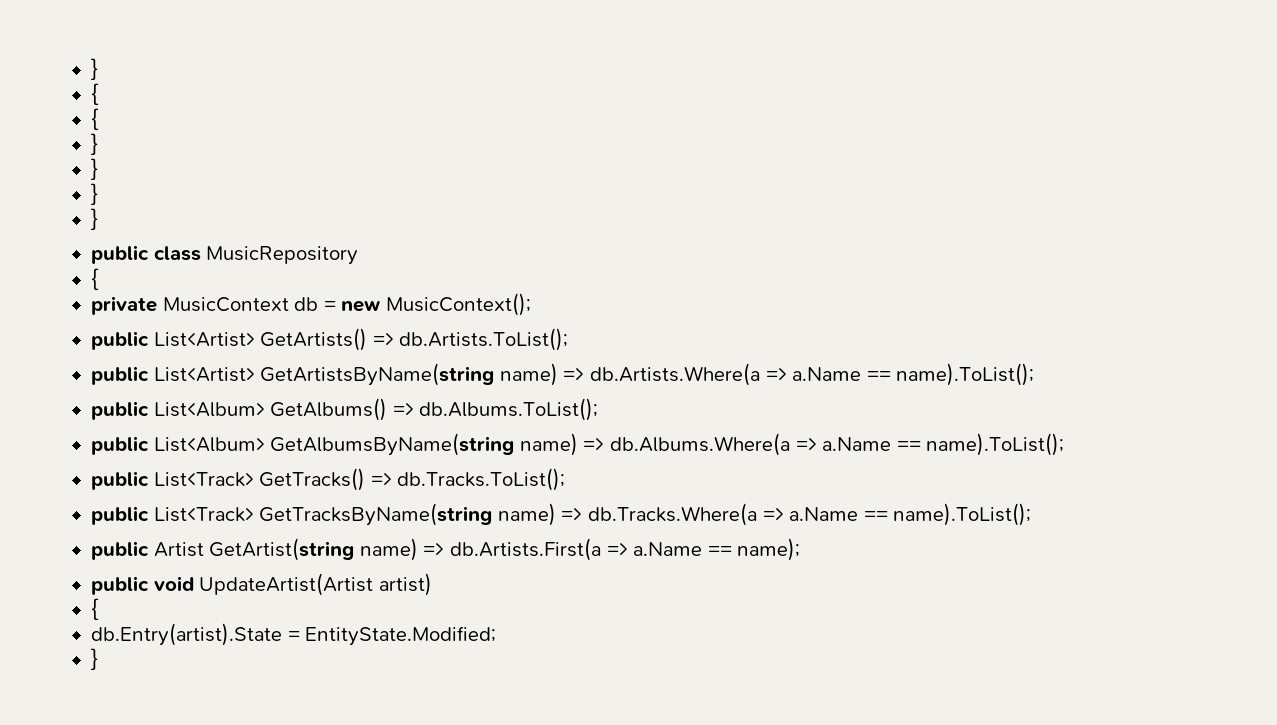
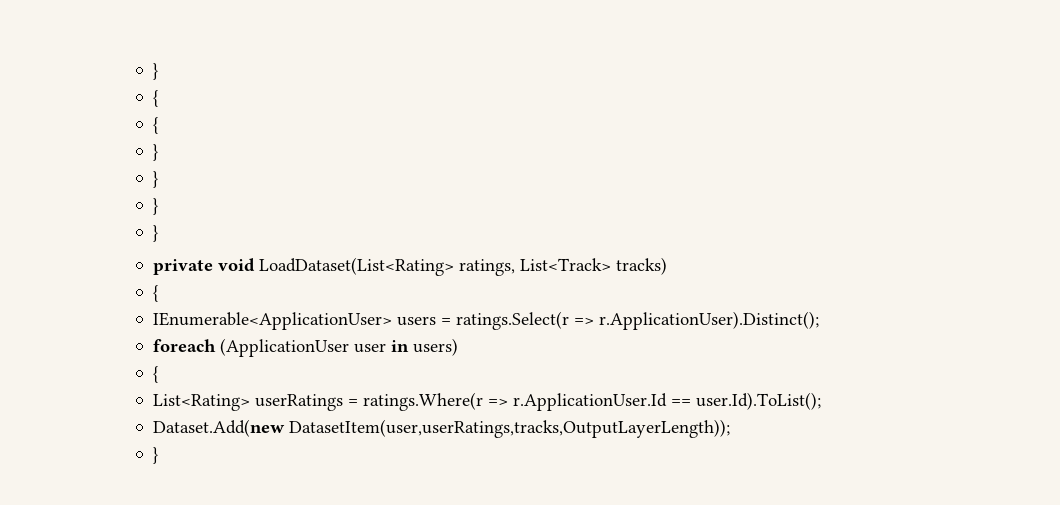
- public class MusicRepository
+ private void LoadDataset(List<Rating> ratings, List<Track> tracks)
  {
- private MusicContext db = new MusicContext();
- public List<Artist> GetArtists() => db.Artists.ToList();
- public List<Artist> GetArtistsByName(string name) => db.Artists.Where(a => a.Name == name).ToList();
- public List<Album> GetAlbums() => db.Albums.ToList();
- public List<Album> GetAlbumsByName(string name) => db.Albums.Where(a => a.Name == name).ToList();
- public List<Track> GetTracks() => db.Tracks.ToList();
- public List<Track> GetTracksByName(string name) => db.Tracks.Where(a => a.Name == name).ToList();
- public Artist GetArtist(string name) => db.Artists.First(a => a.Name == name);
- public void UpdateArtist(Artist artist)
+ IEnumerable<ApplicationUser> users = ratings.Select(r => r.ApplicationUser).Distinct();
+ foreach (ApplicationUser user in users)
  {
- db.Entry(artist).State = EntityState.Modified;
+ List<Rating> userRatings = ratings.Where(r => r.ApplicationUser.Id == user.Id).ToList();
+ Dataset.Add(new DatasetItem(user,userRatings,tracks,OutputLayerLength));

